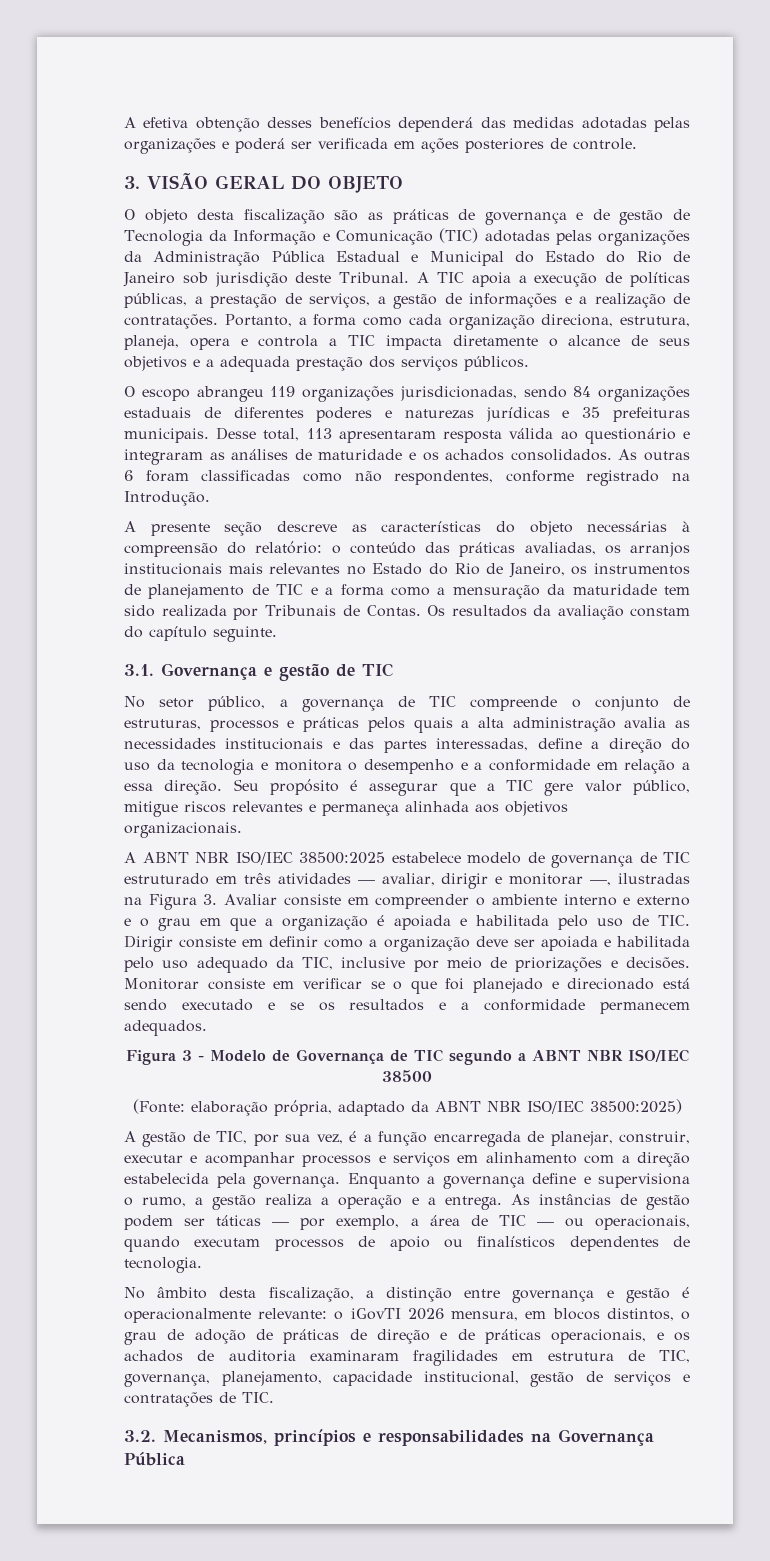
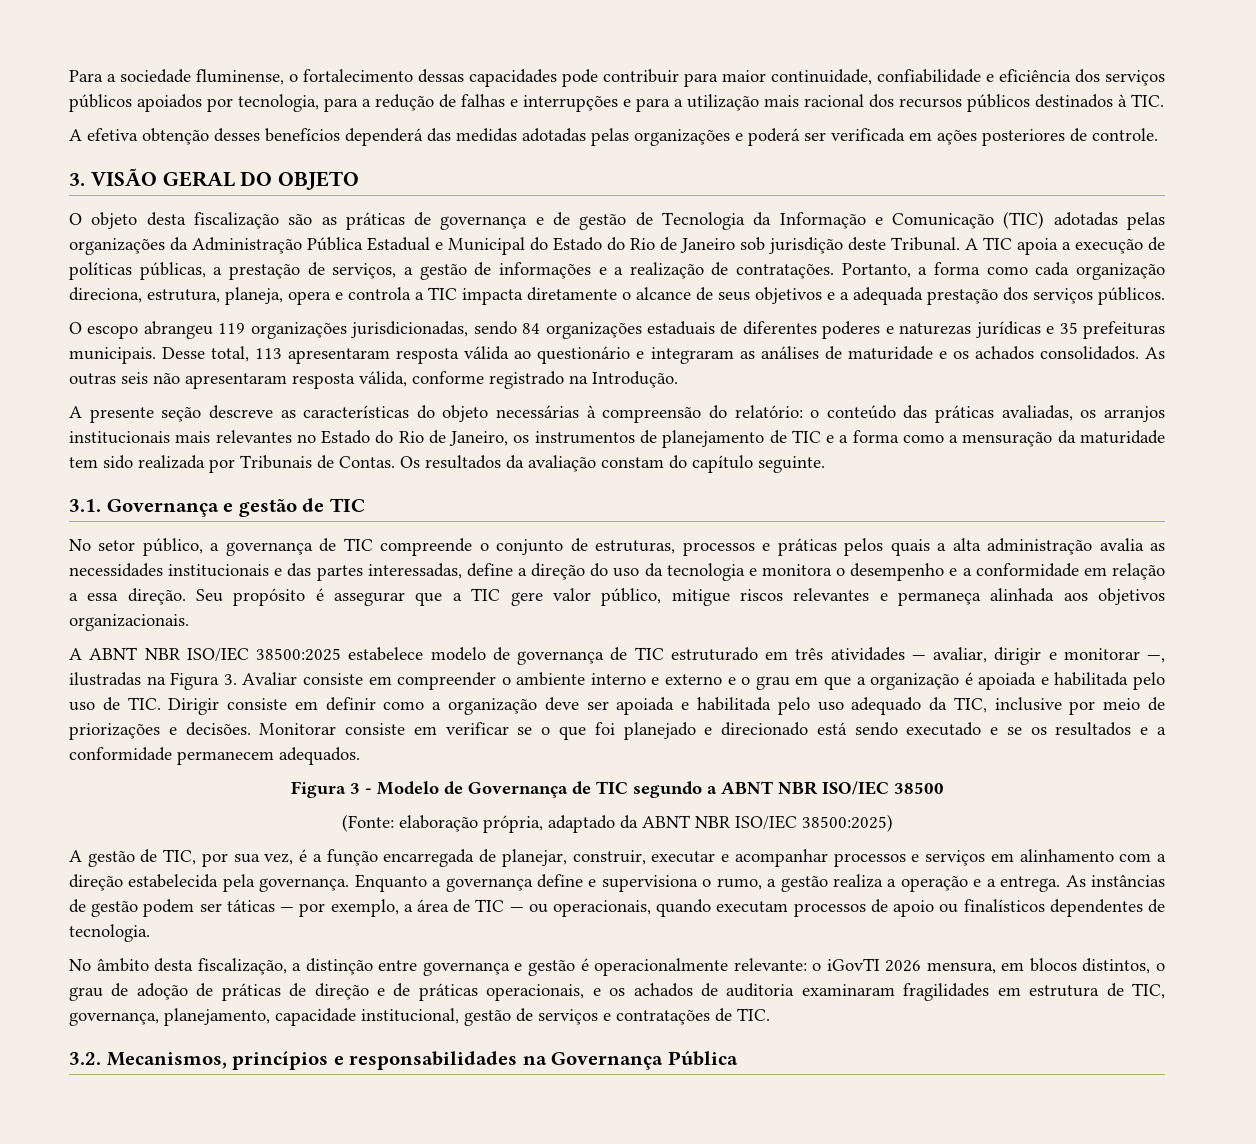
+ Para a sociedade fluminense, o fortalecimento dessas capacidades pode contribuir para maior continuidade, confiabilidade e eficiência dos serviços públicos apoiados por tecnologia, para a redução de falhas e interrupções e para a utilização mais racional dos recursos públicos destinados à TIC.
- As outras 6 foram classificadas como não respondentes, conforme registrado na Introdução.
+ As outras seis não apresentaram resposta válida, conforme registrado na Introdução.

